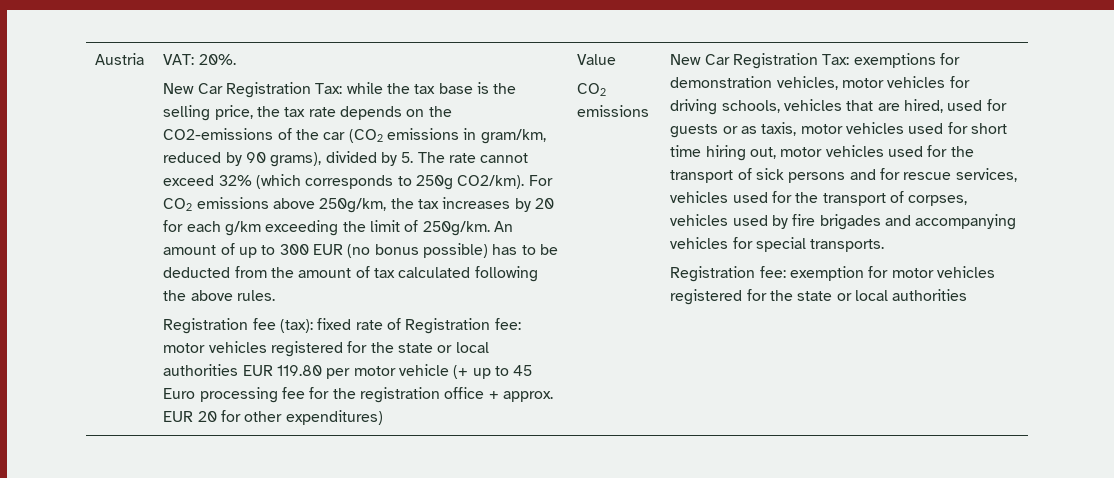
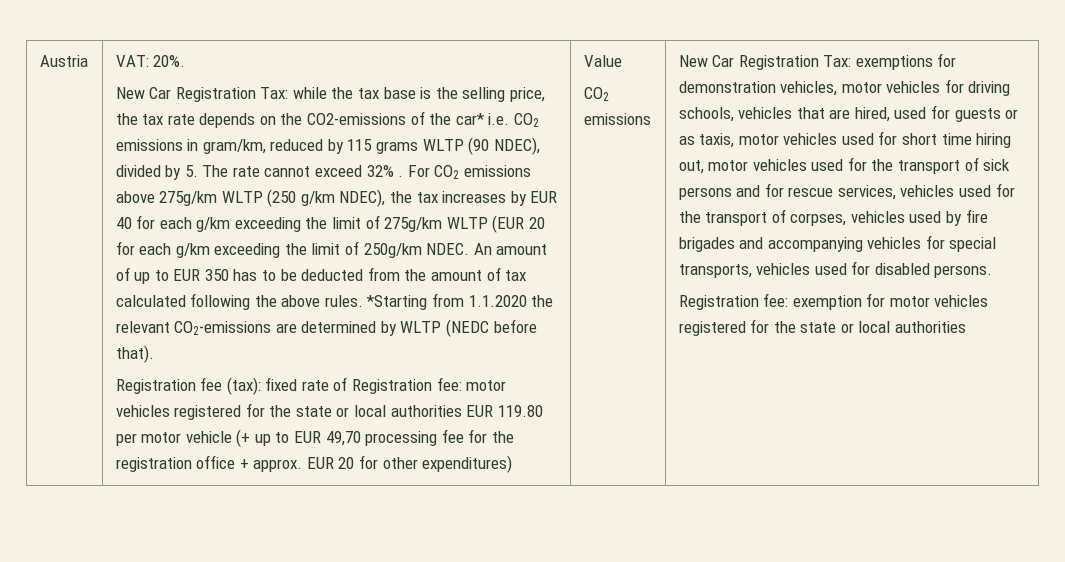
- New Car Registration Tax: while the tax base is the selling price, the tax rate depends on the CO2-emissions of the car (CO2 emissions in gram/km, reduced by 90 grams), divided by 5. The rate cannot exceed 32% (which corresponds to 250g CO2/km). For CO2 emissions above 250g/km, the tax increases by 20 for each g/km exceeding the limit of 250g/km.
+ New Car Registration Tax: while the tax base is the selling price, the tax rate depends on the CO2-emissions of the car* i.e. CO2 emissions in gram/km, reduced by 115 grams WLTP (90 NDEC), divided by 5. The rate cannot exceed 32% . For CO2 emissions above 275g/km WLTP (250 g/km NDEC), the tax increases by EUR 40 for each g/km exceeding the limit of 275g/km WLTP (EUR 20 for each g/km exceeding the limit of 250g/km NDEC.
- An amount of up to 300 EUR (no bonus possible) has to be deducted from the amount of tax calculated following the above rules.
+ An amount of up to EUR 350 has to be deducted from the amount of tax calculated following the above rules. *Starting from 1.1.2020 the relevant CO2-emissions are determined by WLTP (NEDC before that).
- Registration fee (tax): fixed rate of Registration fee: motor vehicles registered for the state or local authorities EUR 119.80 per motor vehicle (+ up to 45 Euro processing fee for the registration office + approx. EUR 20 for other expenditures)
+ Registration fee (tax): fixed rate of Registration fee: motor vehicles registered for the state or local authorities EUR 119.80 per motor vehicle (+ up to EUR 49,70 processing fee for the registration office + approx. EUR 20 for other expenditures)
- exemptions for demonstration vehicles, motor vehicles for driving schools, vehicles that are hired, used for guests or as taxis, motor vehicles used for short time hiring out, motor vehicles used for the transport of sick persons and for rescue services, vehicles used for the transport of corpses, vehicles used by fire brigades and accompanying vehicles for special transports.
+ exemptions for demonstration vehicles, motor vehicles for driving schools, vehicles that are hired, used for guests or as taxis, motor vehicles used for short time hiring out, motor vehicles used for the transport of sick persons and for rescue services, vehicles used for the transport of corpses, vehicles used by fire brigades and accompanying vehicles for special transports, vehicles used for disabled persons.

